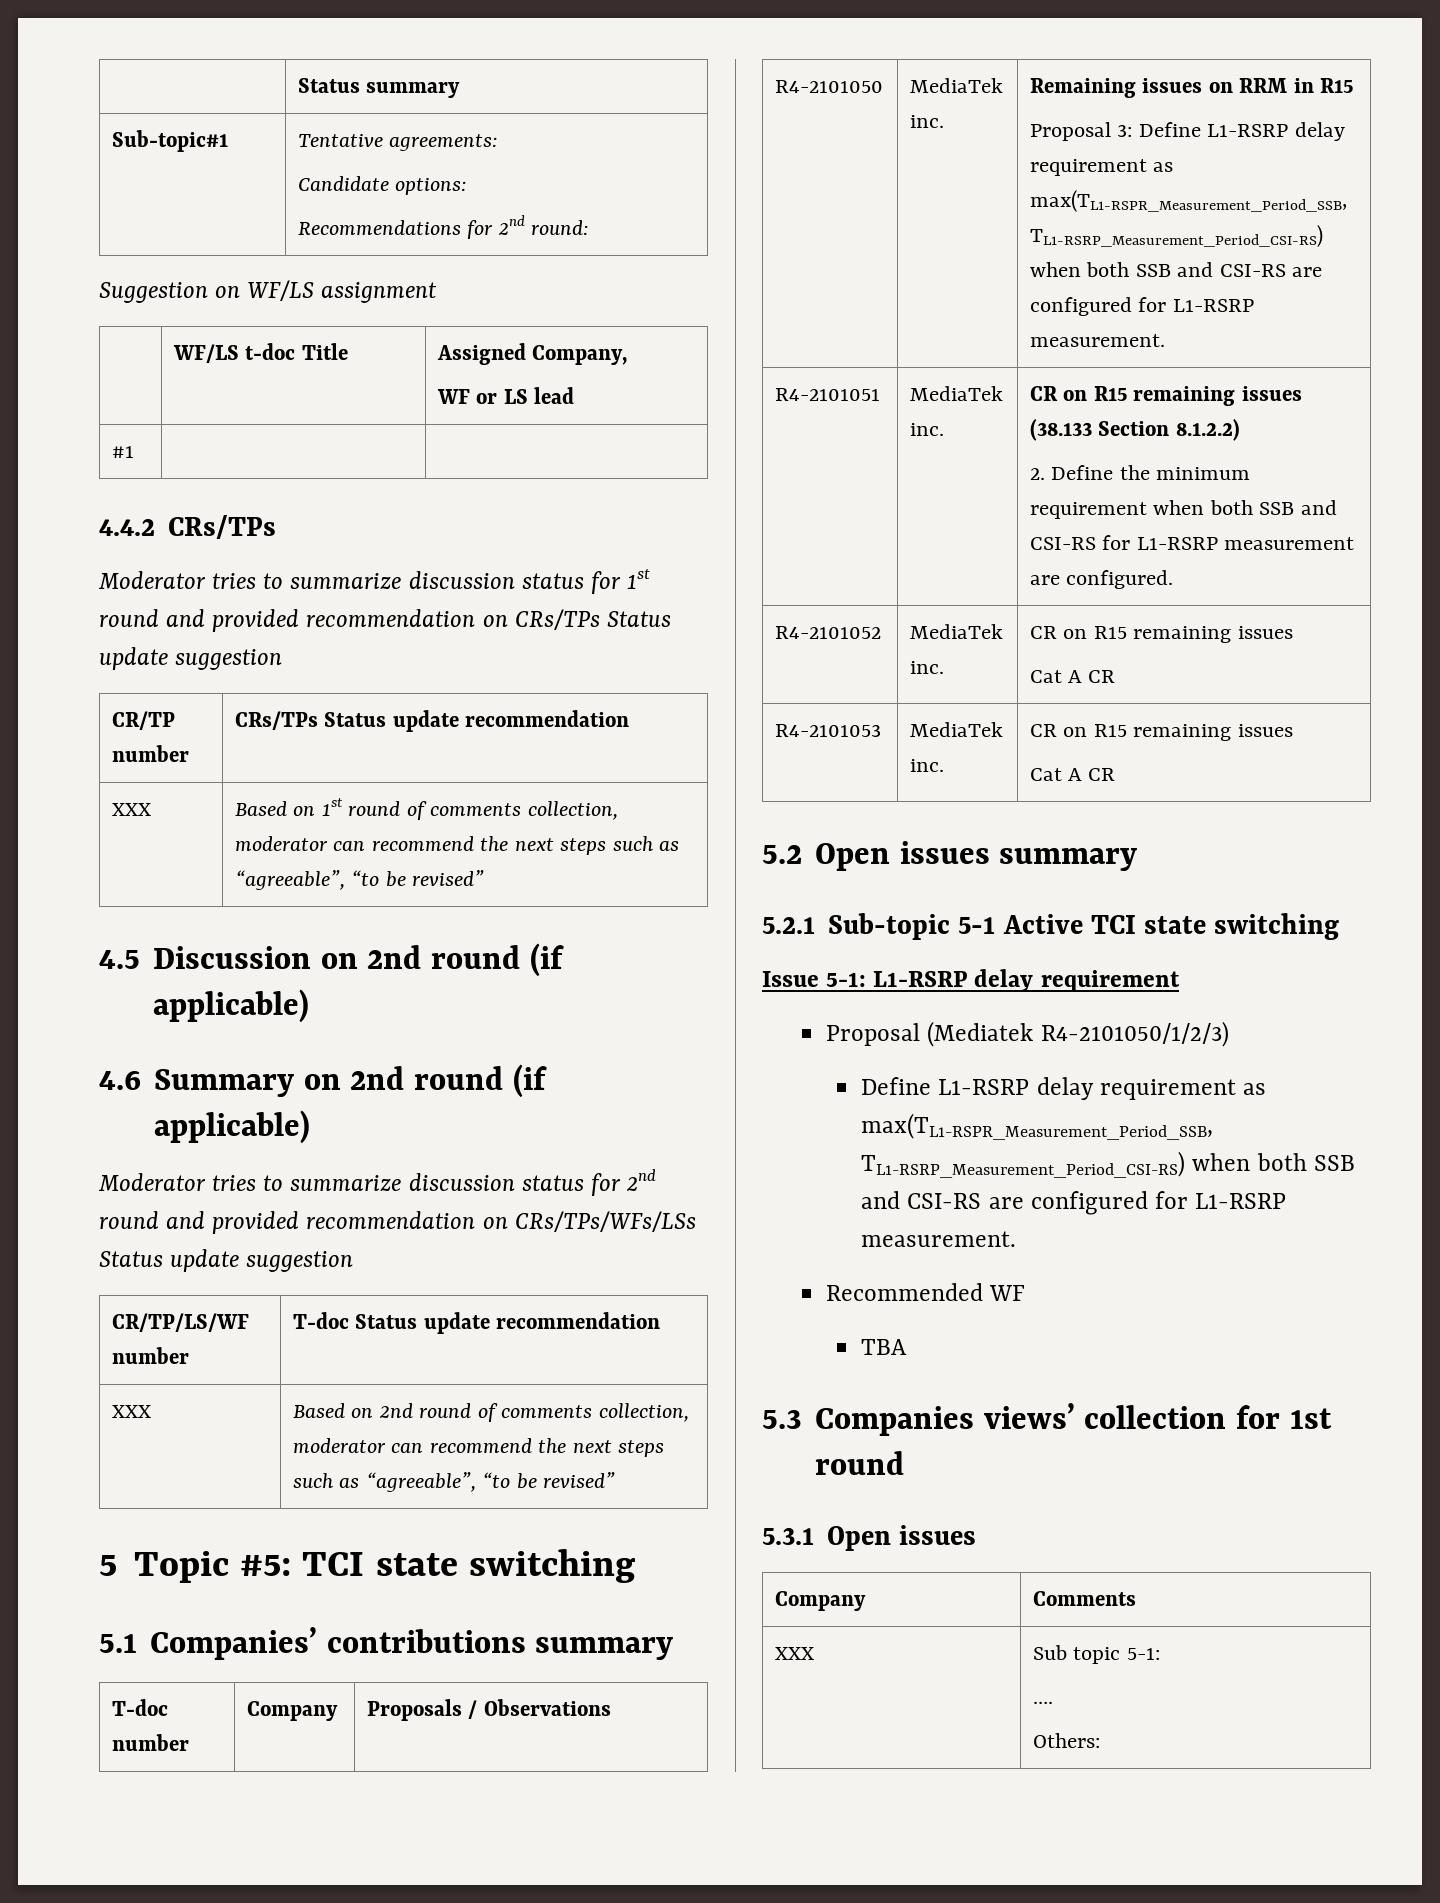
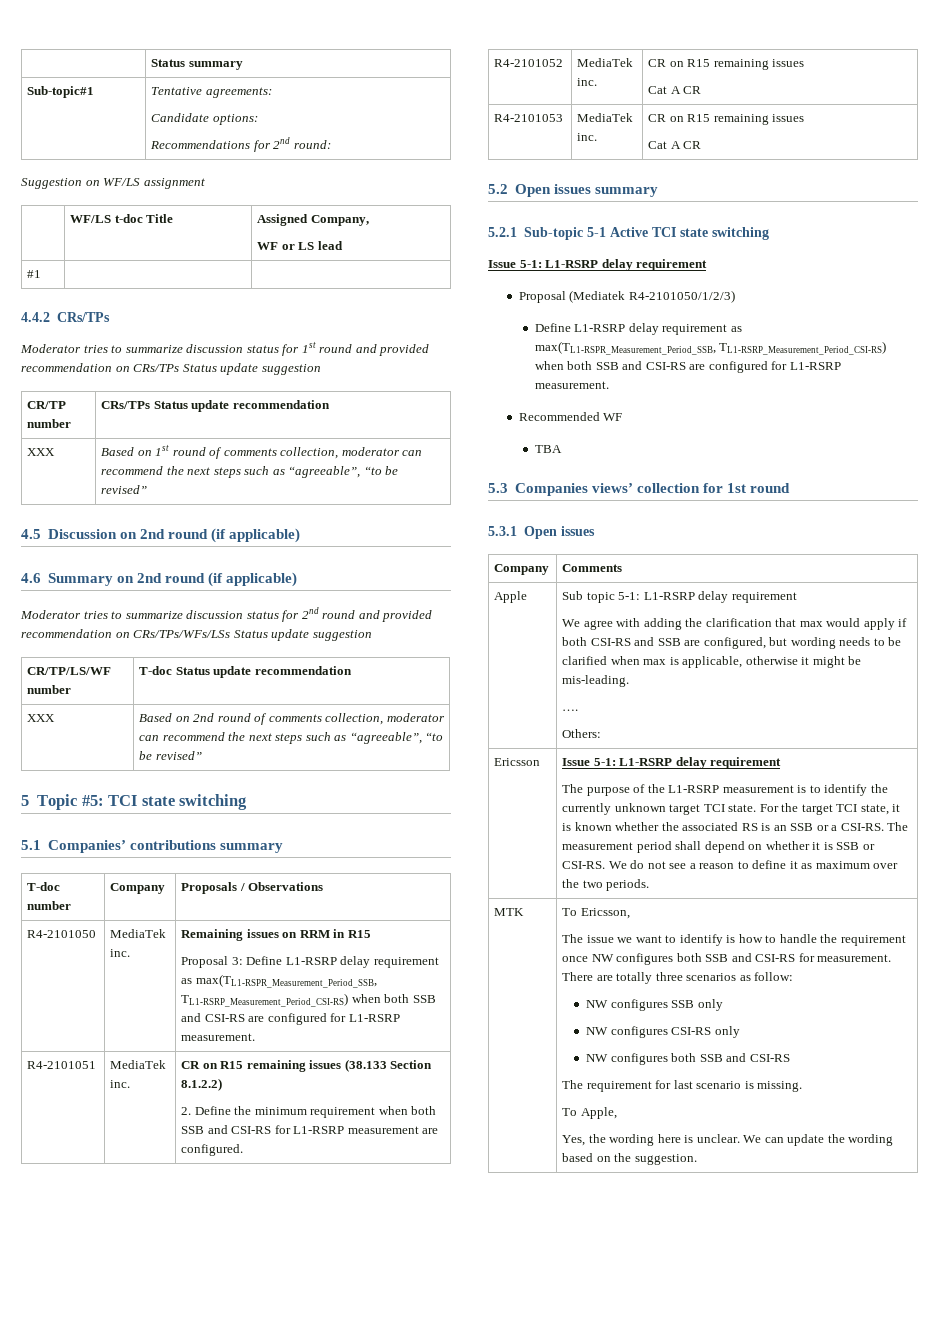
  Company | Comments
- XXX
+ Apple
- Sub topic 5-1:
+ Sub topic 5-1: L1-RSRP delay requirement
+ We agree with adding the clarification that max would apply if both CSI-RS and SSB are configured, but wording needs to be clarified when max is applicable, otherwise it might be mis-leading.
  ….
  Others:
+ Ericsson | Issue 5-1: L1-RSRP delay requirement
+ The purpose of the L1-RSRP measurement is to identify the currently unknown target TCI state. For the target TCI state, it is known whether the associated RS is an SSB or a CSI-RS. The measurement period shall depend on whether it is SSB or CSI-RS. We do not see a reason to define it as maximum over the two periods.
+ MTK | To Ericsson,
+ The issue we want to identify is how to handle the requirement once NW configures both SSB and CSI-RS for measurement. There are totally three scenarios as follow:
+ NW configures SSB only
+ NW configures CSI-RS only
+ NW configures both SSB and CSI-RS
+ The requirement for last scenario is missing.
+ To Apple,
+ Yes, the wording here is unclear. We can update the wording based on the suggestion.

